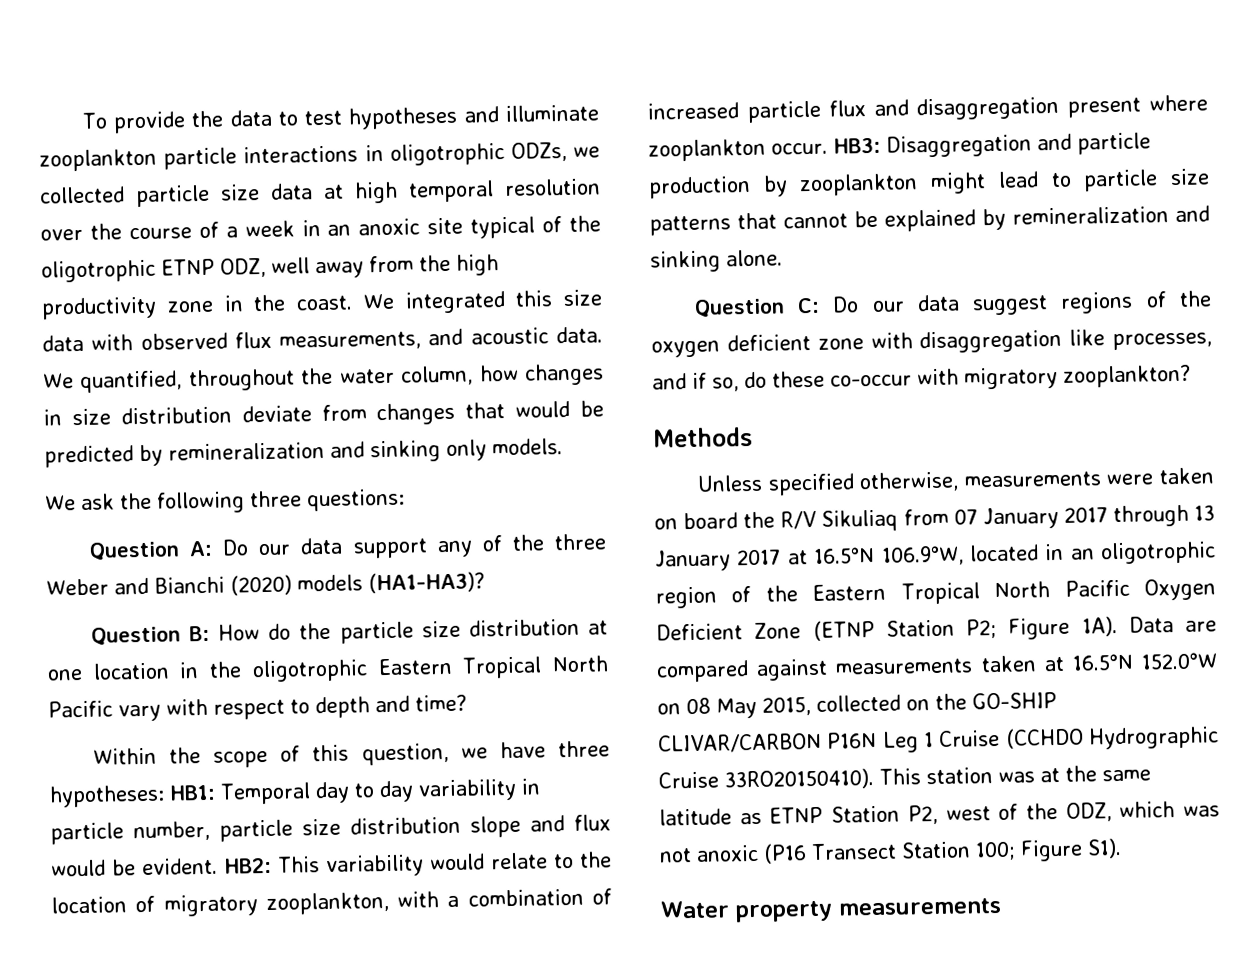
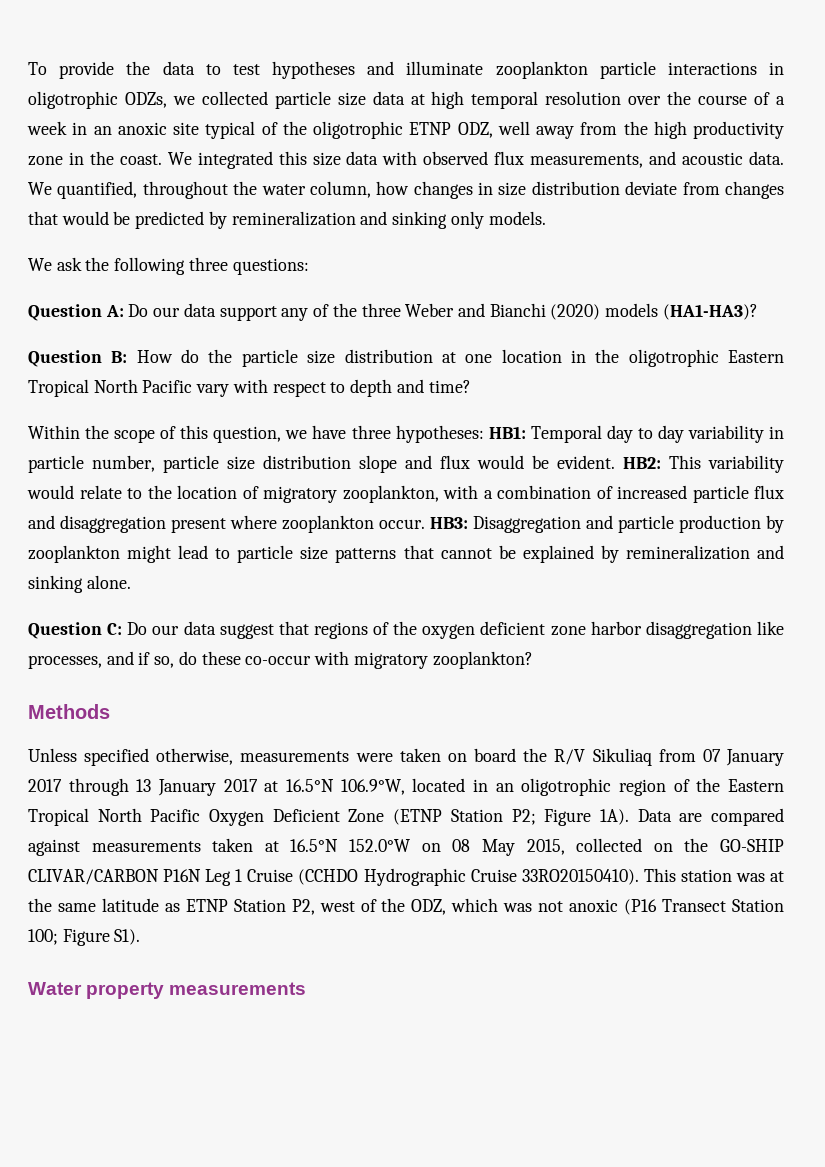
- Question C: Do our data suggest regions of the oxygen deficient zone with disaggregation like processes, and if so, do these co-occur with migratory zooplankton?
+ Question C: Do our data suggest that regions of the oxygen deficient zone harbor disaggregation like processes, and if so, do these co-occur with migratory zooplankton?

